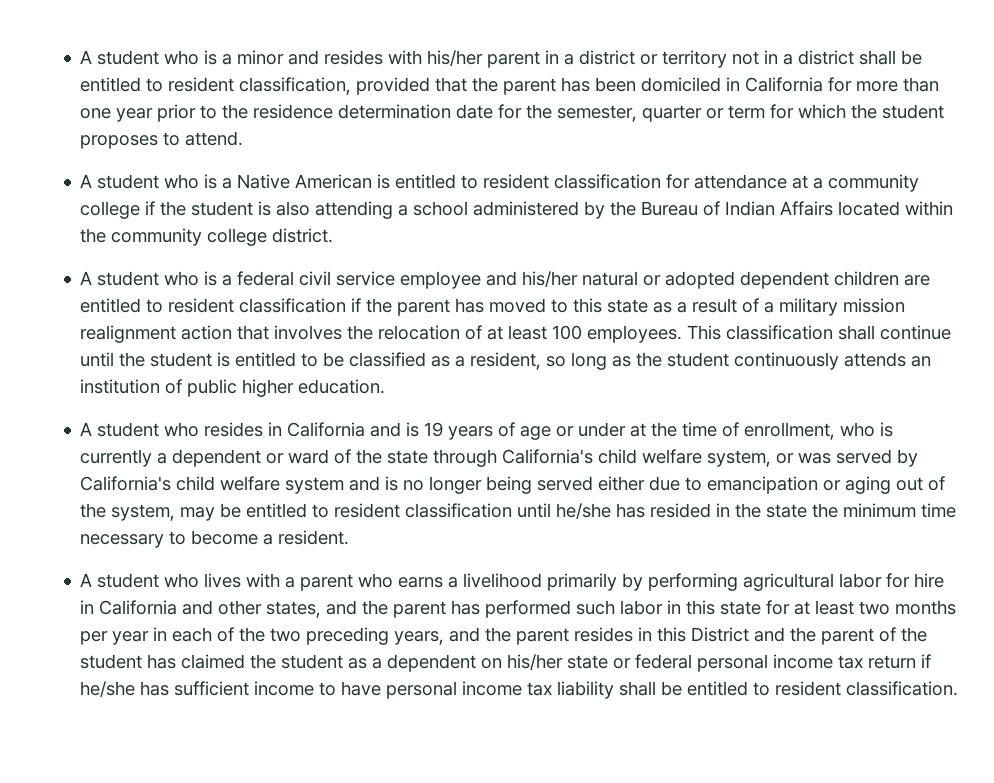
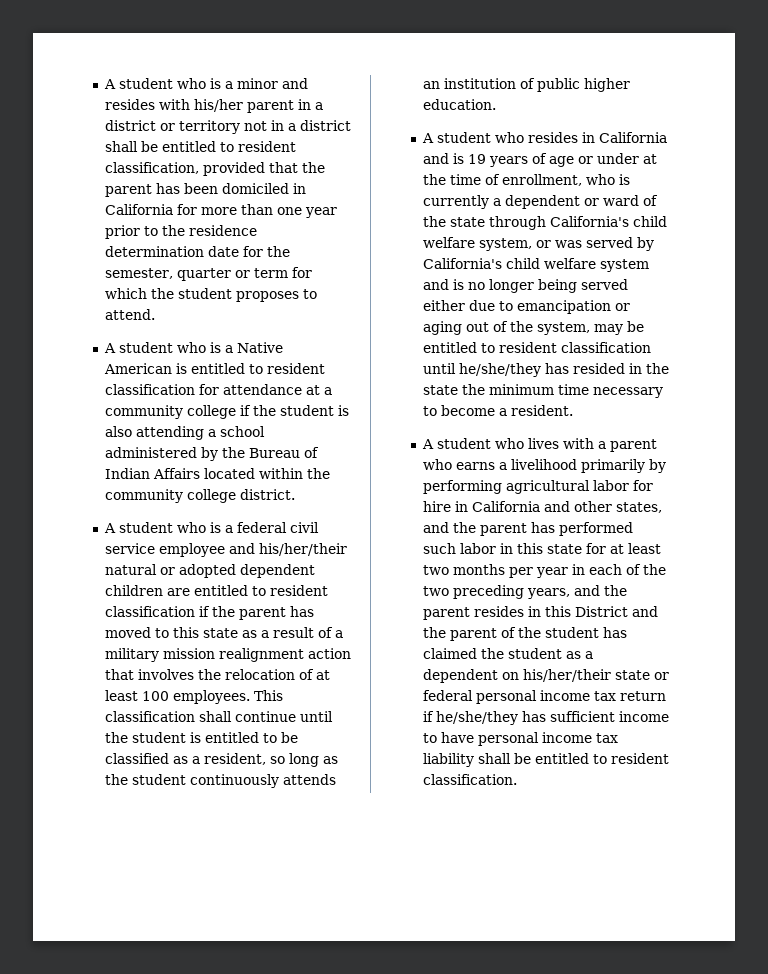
- A student who is a federal civil service employee and his/her natural or adopted dependent children are entitled to resident classification if the parent has moved to this state as a result of a military mission realignment action that involves the relocation of at least 100 employees.
+ A student who is a federal civil service employee and his/her/their natural or adopted dependent children are entitled to resident classification if the parent has moved to this state as a result of a military mission realignment action that involves the relocation of at least 100 employees.
- A student who resides in California and is 19 years of age or under at the time of enrollment, who is currently a dependent or ward of the state through California's child welfare system, or was served by California's child welfare system and is no longer being served either due to emancipation or aging out of the system, may be entitled to resident classification until he/she has resided in the state the minimum time necessary to become a resident.
+ A student who resides in California and is 19 years of age or under at the time of enrollment, who is currently a dependent or ward of the state through California's child welfare system, or was served by California's child welfare system and is no longer being served either due to emancipation or aging out of the system, may be entitled to resident classification until he/she/they has resided in the state the minimum time necessary to become a resident.
- A student who lives with a parent who earns a livelihood primarily by performing agricultural labor for hire in California and other states, and the parent has performed such labor in this state for at least two months per year in each of the two preceding years, and the parent resides in this District and the parent of the student has claimed the student as a dependent on his/her state or federal personal income tax return if he/she has sufficient income to have personal income tax liability shall be entitled to resident classification.
+ A student who lives with a parent who earns a livelihood primarily by performing agricultural labor for hire in California and other states, and the parent has performed such labor in this state for at least two months per year in each of the two preceding years, and the parent resides in this District and the parent of the student has claimed the student as a dependent on his/her/their state or federal personal income tax return if he/she/they has sufficient income to have personal income tax liability shall be entitled to resident classification.

